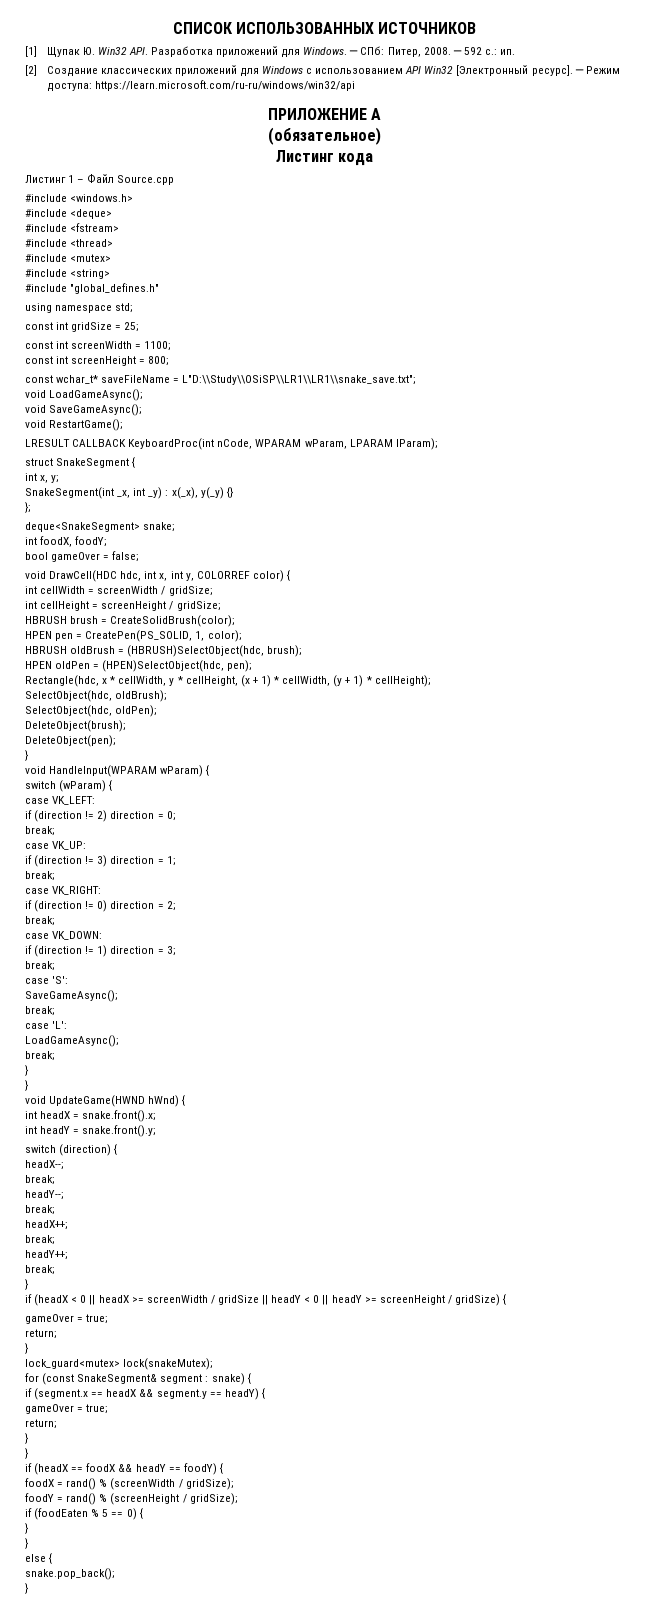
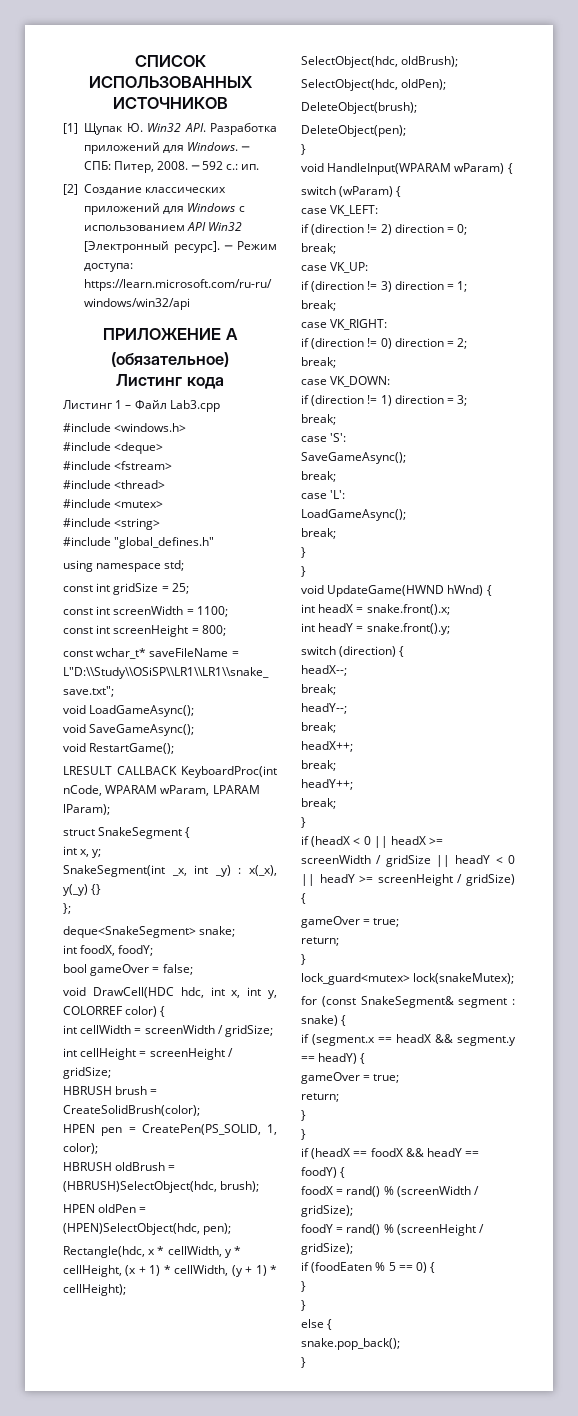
- ─ СПб: Питер, 2008.
+ ─ СПБ: Питер, 2008.
- Листинг 1 – Файл Source.cpp
+ Листинг 1 – Файл Lab3.cpp

